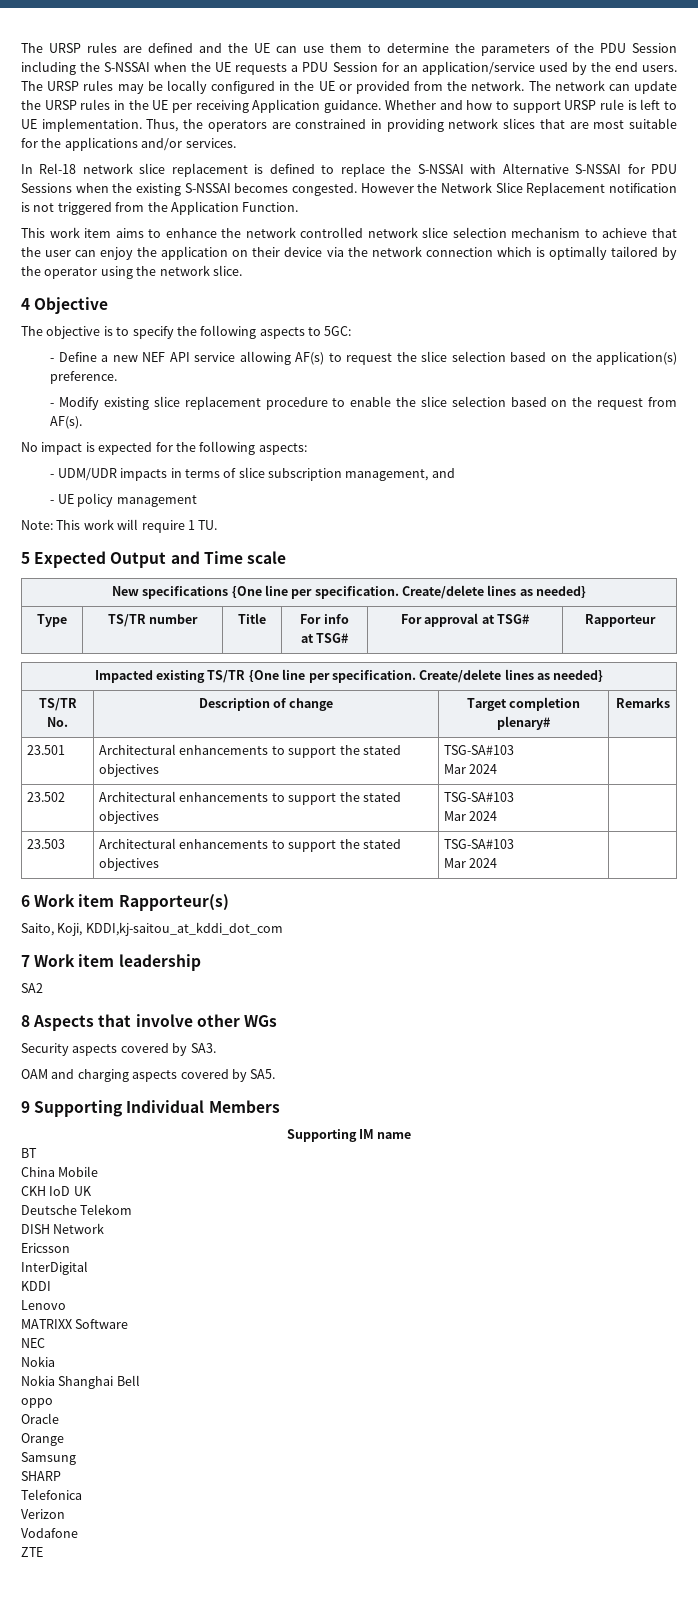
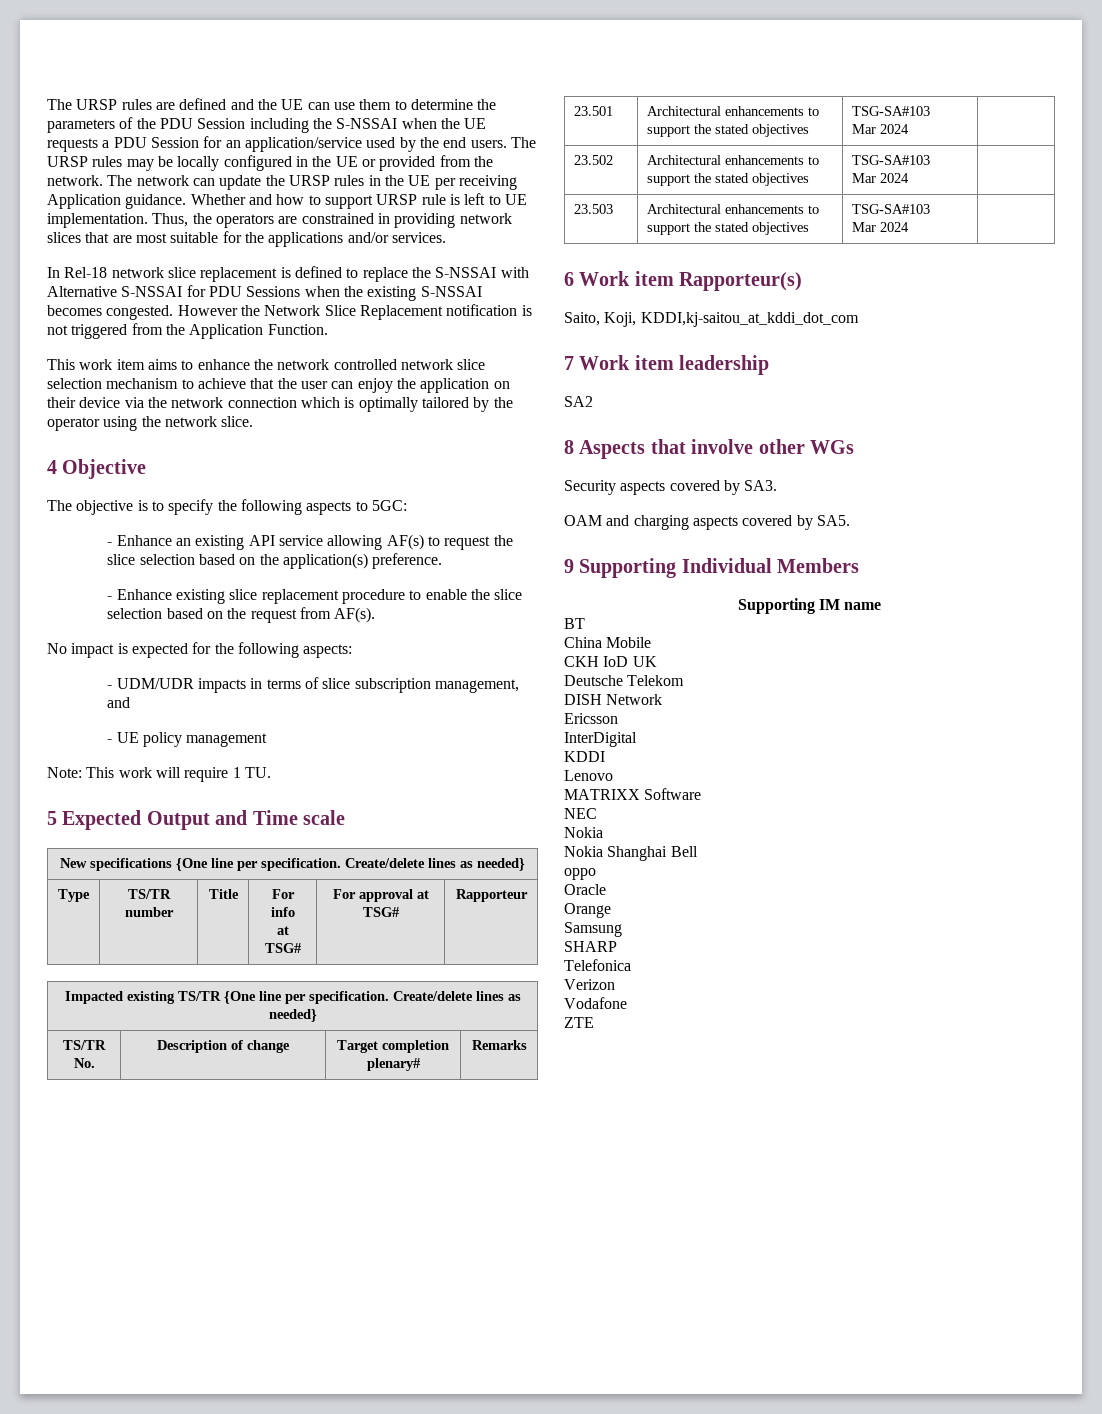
- - Define a new NEF API service allowing AF(s) to request the slice selection based on the application(s) preference.
+ - Enhance an existing API service allowing AF(s) to request the slice selection based on the application(s) preference.
- - Modify existing slice replacement procedure to enable the slice selection based on the request from AF(s).
+ - Enhance existing slice replacement procedure to enable the slice selection based on the request from AF(s).

